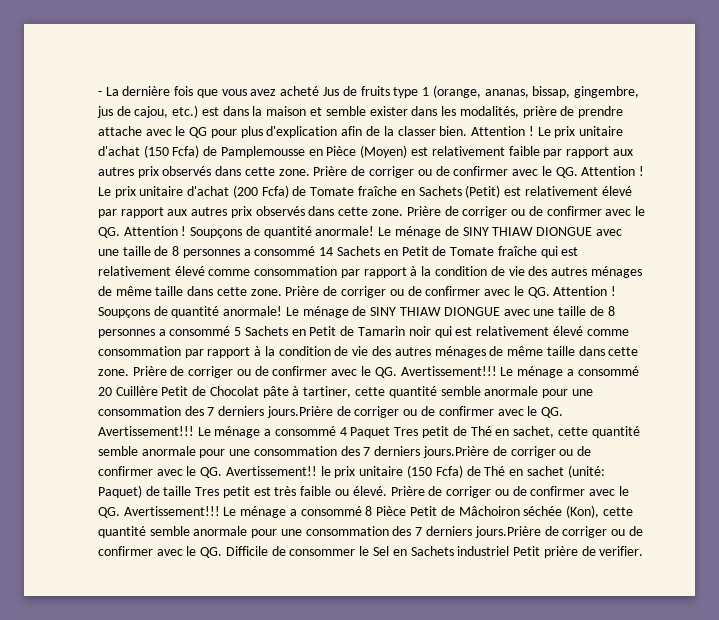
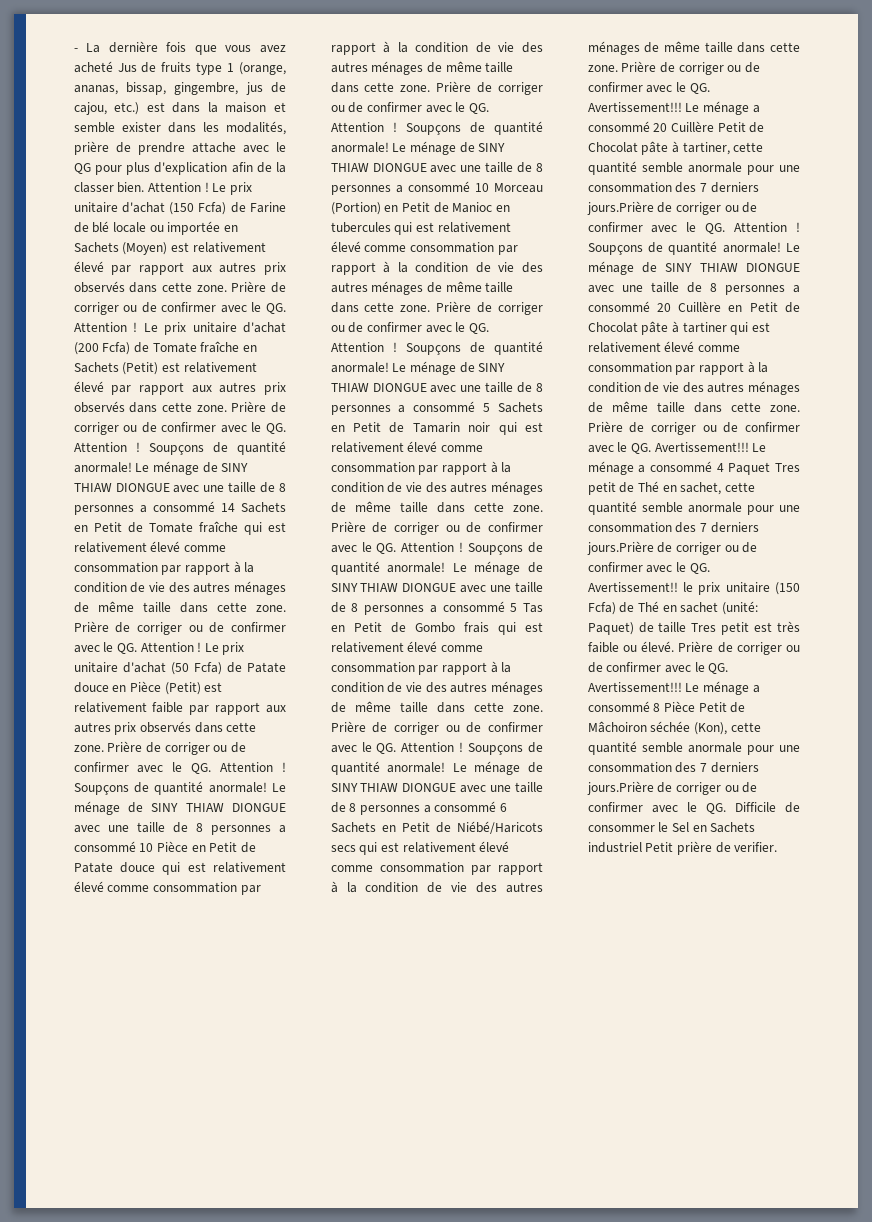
- Le prix unitaire d'achat (150 Fcfa) de Pamplemousse en Pièce (Moyen) est relativement faible par rapport aux autres prix observés dans cette zone.
+ Le prix unitaire d'achat (150 Fcfa) de Farine de blé locale ou importée en Sachets (Moyen) est relativement élevé par rapport aux autres prix observés dans cette zone.
+ Le prix unitaire d'achat (50 Fcfa) de Patate douce en Pièce (Petit) est relativement faible par rapport aux autres prix observés dans cette zone. Prière de corriger ou de confirmer avec le QG. Attention ! Soupçons de quantité anormale! Le ménage de SINY THIAW DIONGUE avec une taille de 8 personnes a consommé 10 Pièce en Petit de Patate douce qui est relativement élevé comme consommation par rapport à la condition de vie des autres ménages de même taille dans cette zone. Prière de corriger ou de confirmer avec le QG. Attention ! Soupçons de quantité anormale! Le ménage de SINY THIAW DIONGUE avec une taille de 8 personnes a consommé 10 Morceau (Portion) en Petit de Manioc en tubercules qui est relativement élevé comme consommation par rapport à la condition de vie des autres ménages de même taille dans cette zone. Prière de corriger ou de confirmer avec le QG. Attention !
- Le ménage de SINY THIAW DIONGUE avec une taille de 8 personnes a consommé 5 Sachets en Petit de Tamarin noir qui est relativement élevé comme consommation par rapport à la condition de vie des autres ménages de même taille dans cette zone. Prière de corriger ou de confirmer avec le QG. Avertissement!!!
+ Le ménage de SINY THIAW DIONGUE avec une taille de 8 personnes a consommé 5 Sachets en Petit de Tamarin noir qui est relativement élevé comme consommation par rapport à la condition de vie des autres ménages de même taille dans cette zone. Prière de corriger ou de confirmer avec le QG. Attention ! Soupçons de quantité anormale! Le ménage de SINY THIAW DIONGUE avec une taille de 8 personnes a consommé 5 Tas en Petit de Gombo frais qui est relativement élevé comme consommation par rapport à la condition de vie des autres ménages de même taille dans cette zone. Prière de corriger ou de confirmer avec le QG. Attention ! Soupçons de quantité anormale! Le ménage de SINY THIAW DIONGUE avec une taille de 8 personnes a consommé 6 Sachets en Petit de Niébé/Haricots secs qui est relativement élevé comme consommation par rapport à la condition de vie des autres ménages de même taille dans cette zone. Prière de corriger ou de confirmer avec le QG. Avertissement!!!
- Le ménage a consommé 20 Cuillère Petit de Chocolat pâte à tartiner, cette quantité semble anormale pour une consommation des 7 derniers jours.Prière de corriger ou de confirmer avec le QG. Avertissement!!!
+ Le ménage a consommé 20 Cuillère Petit de Chocolat pâte à tartiner, cette quantité semble anormale pour une consommation des 7 derniers jours.Prière de corriger ou de confirmer avec le QG. Attention ! Soupçons de quantité anormale! Le ménage de SINY THIAW DIONGUE avec une taille de 8 personnes a consommé 20 Cuillère en Petit de Chocolat pâte à tartiner qui est relativement élevé comme consommation par rapport à la condition de vie des autres ménages de même taille dans cette zone. Prière de corriger ou de confirmer avec le QG. Avertissement!!!

